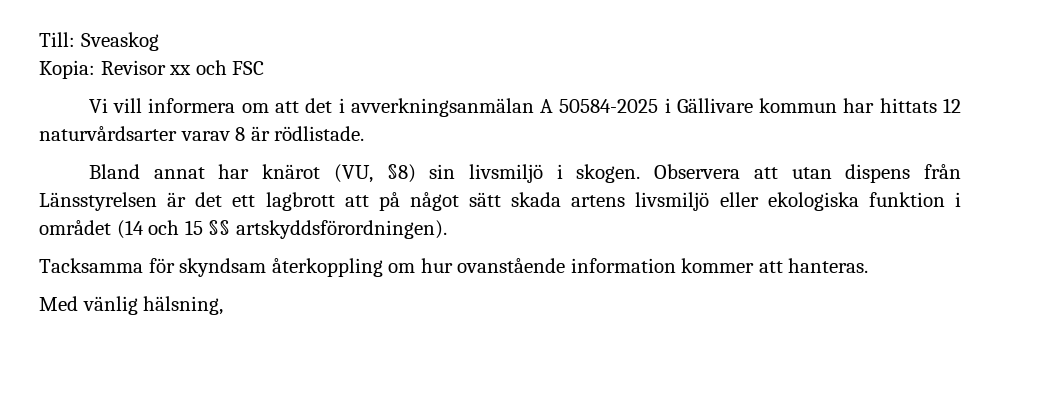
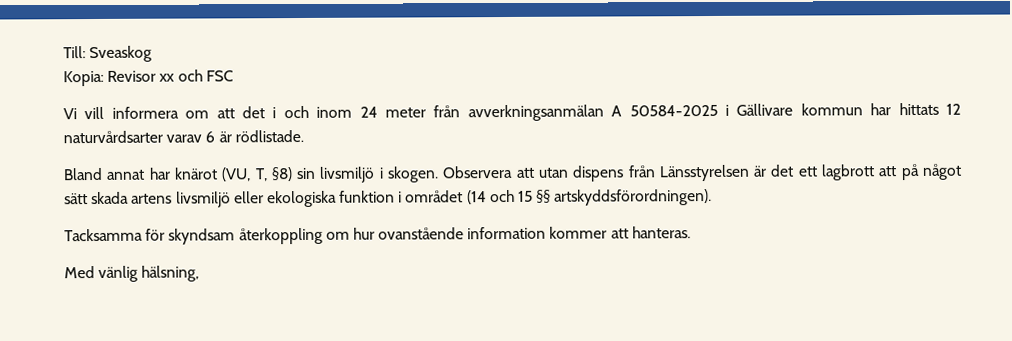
- Vi vill informera om att det i avverkningsanmälan A 50584-2025 i Gällivare kommun har hittats 12 naturvårdsarter varav 8 är rödlistade.
+ Vi vill informera om att det i och inom 24 meter från avverkningsanmälan A 50584-2025 i Gällivare kommun har hittats 12 naturvårdsarter varav 6 är rödlistade.
- Bland annat har knärot (VU, §8) sin livsmiljö i skogen.
+ Bland annat har knärot (VU, T, §8) sin livsmiljö i skogen.

